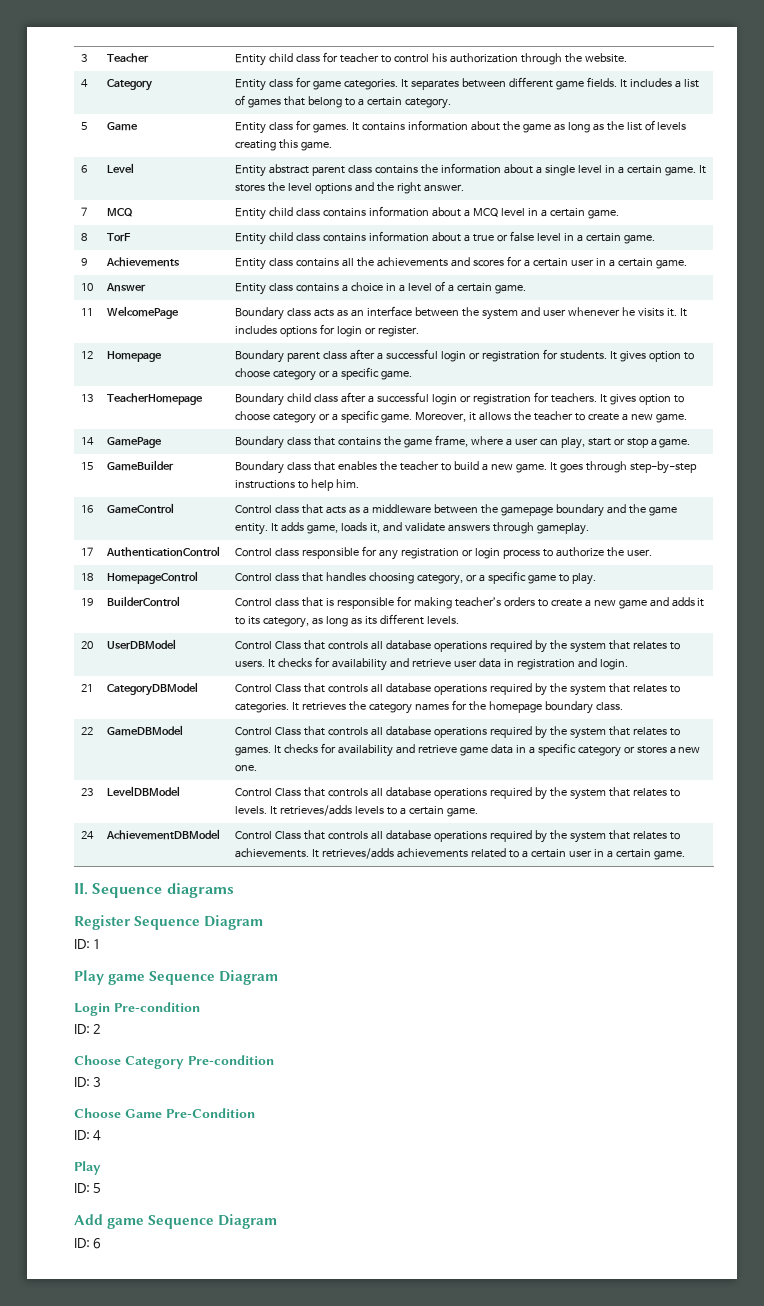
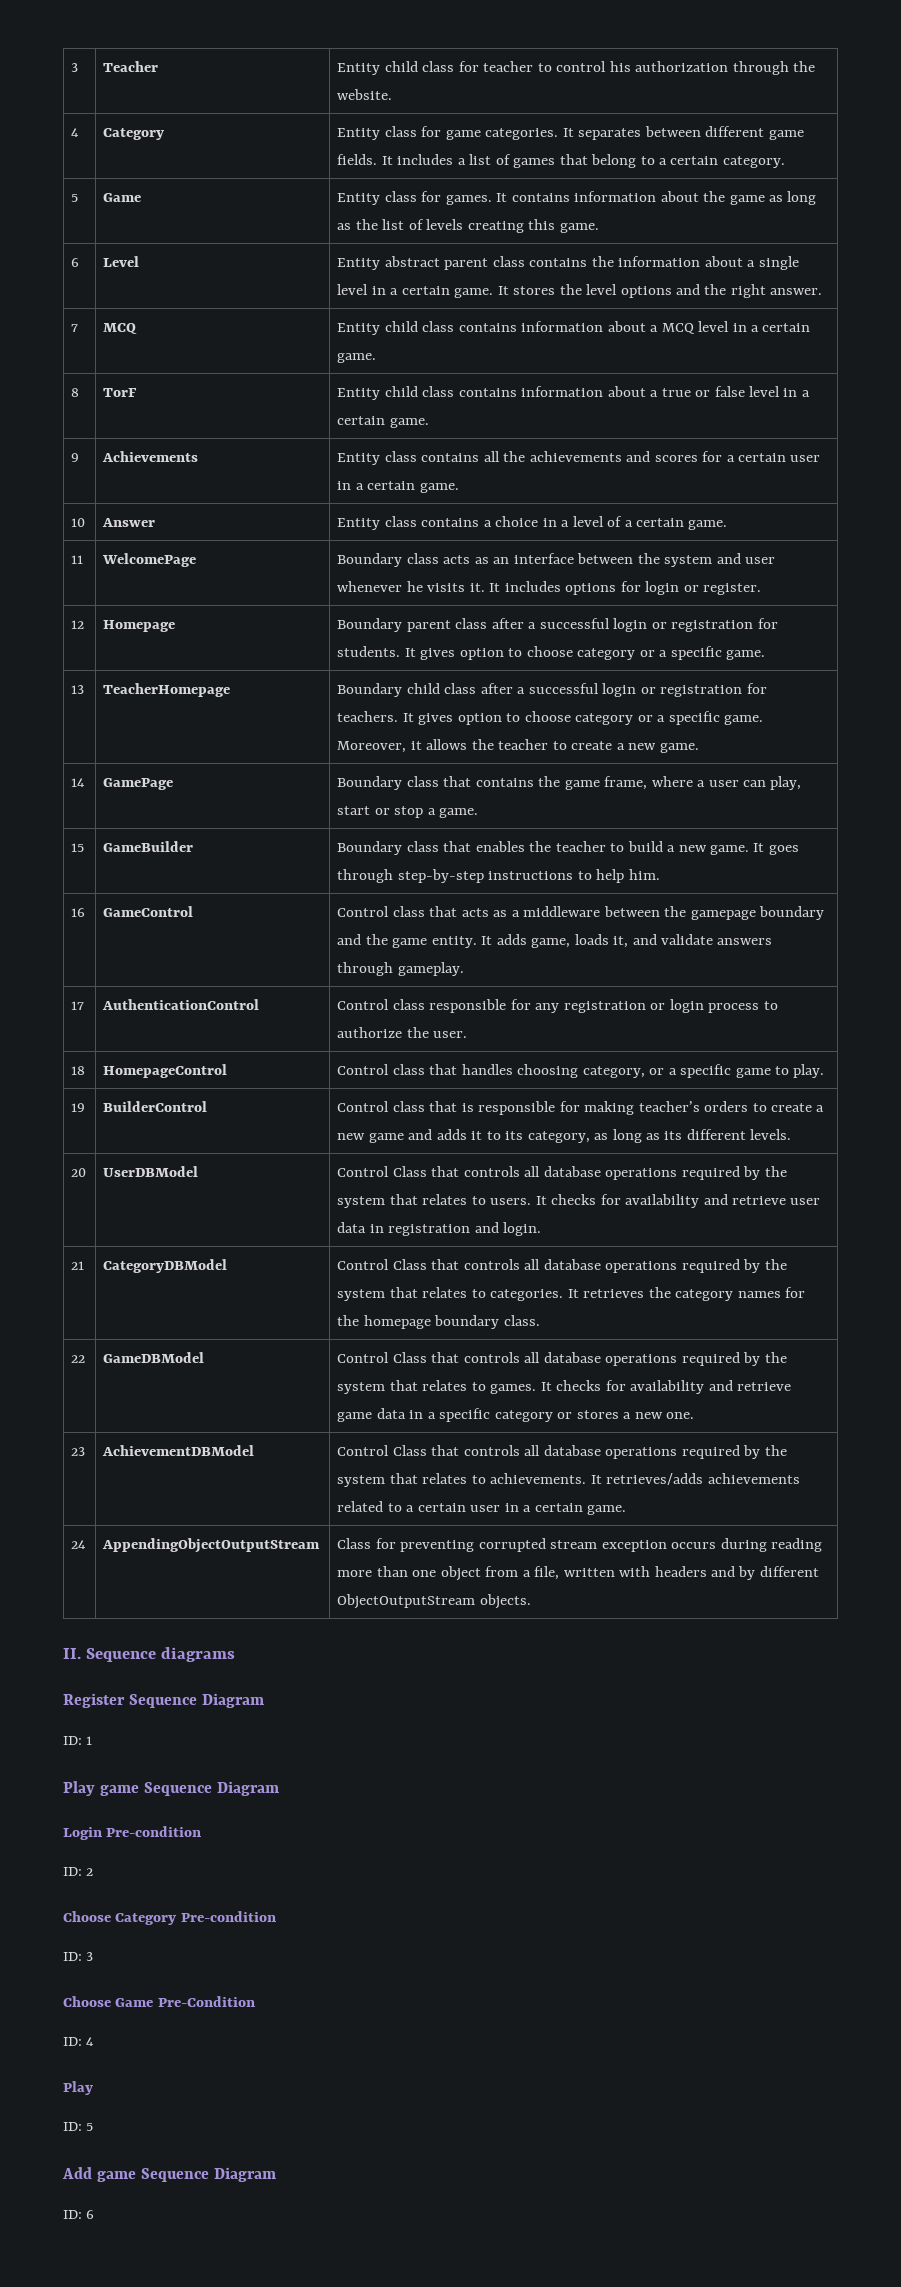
- 23 | LevelDBModel | Control Class that controls all database operations required by the system that relates to levels. It retrieves/adds levels to a certain game.
- 24 | AchievementDBModel | Control Class that controls all database operations required by the system that relates to achievements. It retrieves/adds achievements related to a certain user in a certain game.
+ 23 | AchievementDBModel | Control Class that controls all database operations required by the system that relates to achievements. It retrieves/adds achievements related to a certain user in a certain game.
+ 24 | AppendingObjectOutputStream | Class for preventing corrupted stream exception occurs during reading more than one object from a file, written with headers and by different ObjectOutputStream objects.

